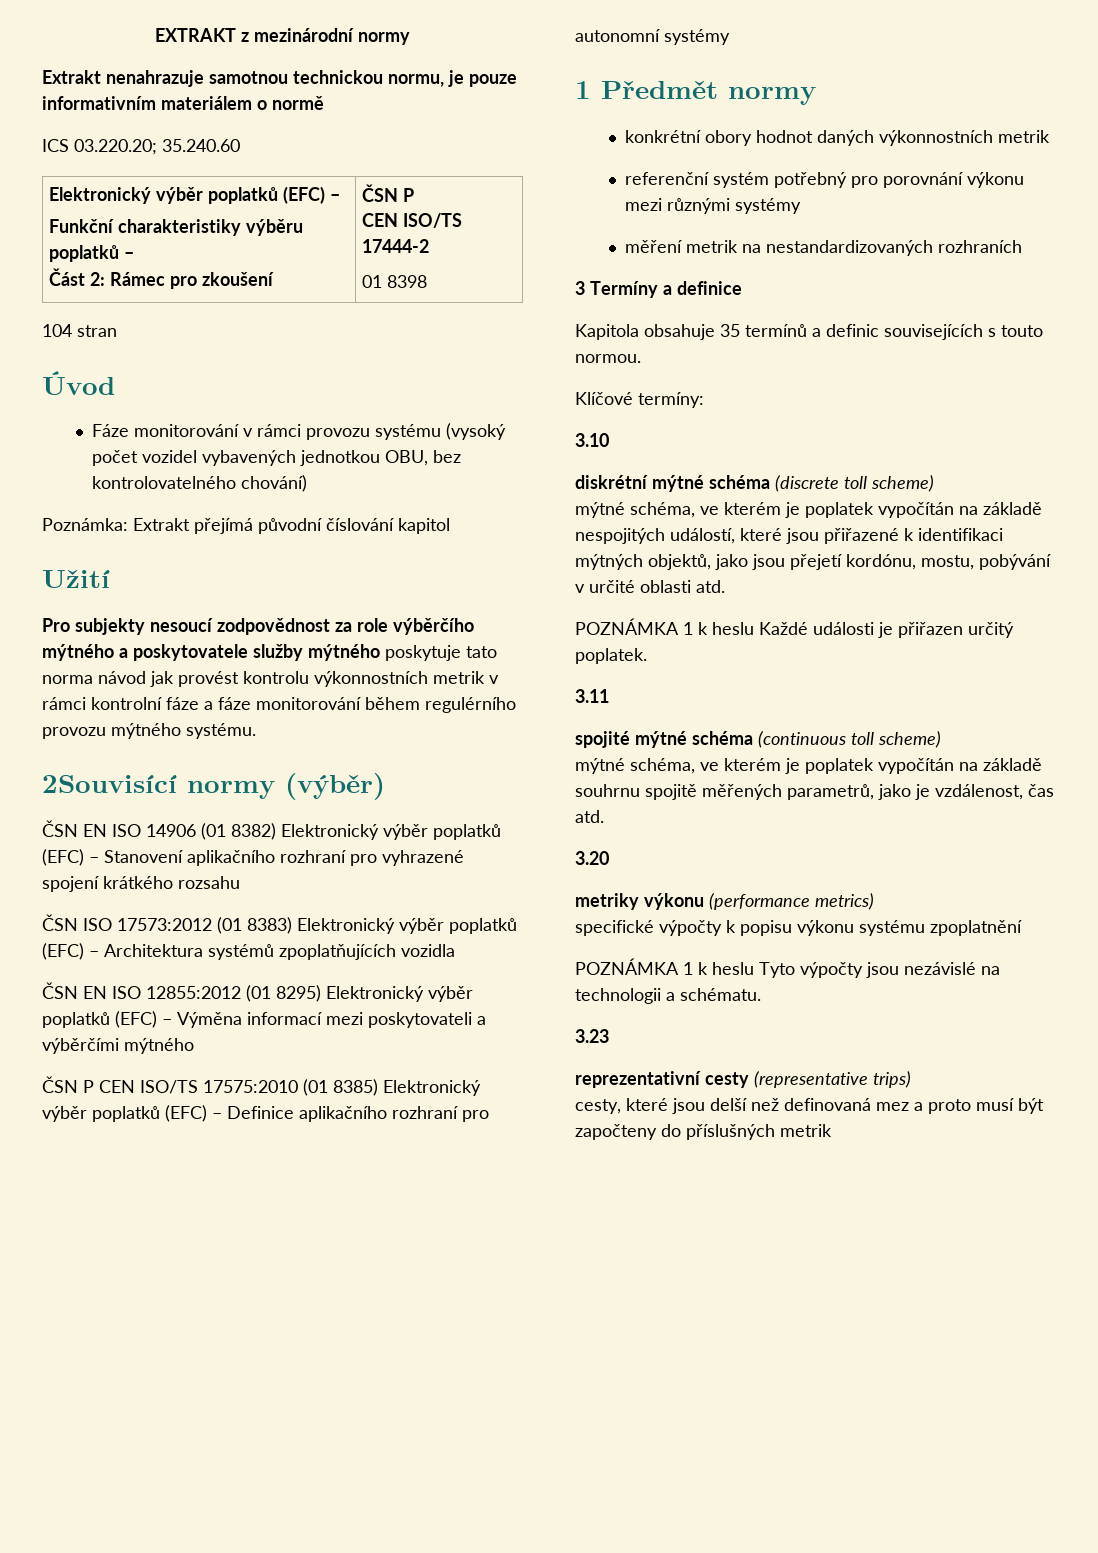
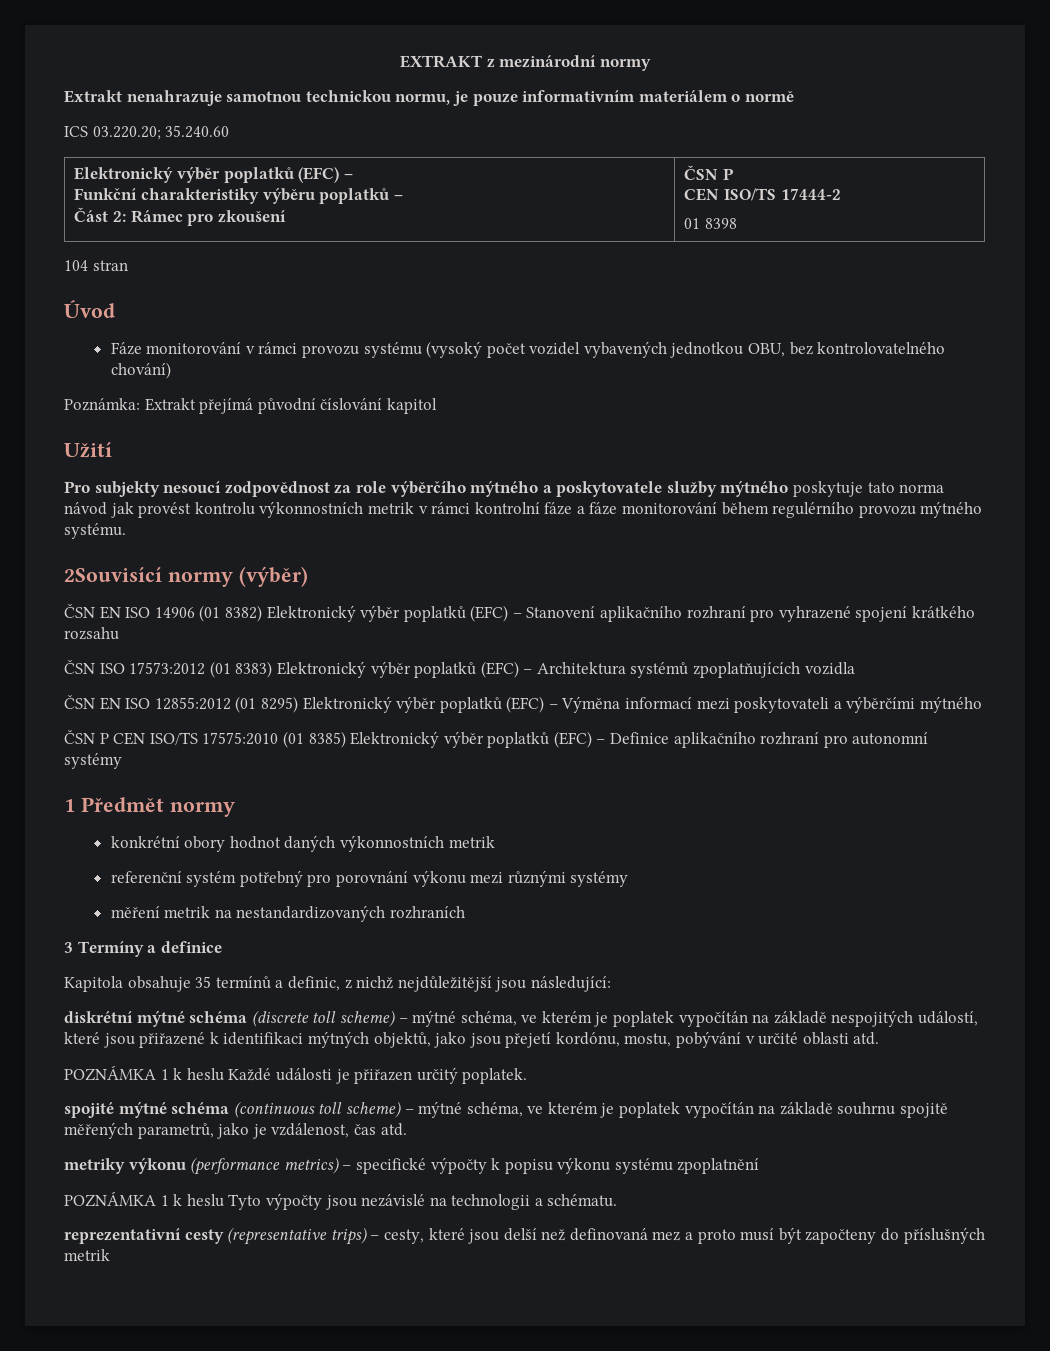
- Kapitola obsahuje 35 termínů a definic souvisejících s touto normou.
- Klíčové termíny:
- 3.10
+ Kapitola obsahuje 35 termínů a definic, z nichž nejdůležitější jsou následující:
- diskrétní mýtné schéma (discrete toll scheme)
- mýtné schéma, ve kterém je poplatek vypočítán na základě nespojitých událostí, které jsou přiřazené k identifikaci mýtných objektů, jako jsou přejetí kordónu, mostu, pobývání v určité oblasti atd.
+ diskrétní mýtné schéma (discrete toll scheme) – mýtné schéma, ve kterém je poplatek vypočítán na základě nespojitých událostí, které jsou přiřazené k identifikaci mýtných objektů, jako jsou přejetí kordónu, mostu, pobývání v určité oblasti atd.
- 3.11
- spojité mýtné schéma (continuous toll scheme)
- mýtné schéma, ve kterém je poplatek vypočítán na základě souhrnu spojitě měřených parametrů, jako je vzdálenost, čas atd.
+ spojité mýtné schéma (continuous toll scheme) – mýtné schéma, ve kterém je poplatek vypočítán na základě souhrnu spojitě měřených parametrů, jako je vzdálenost, čas atd.
- 3.20
- metriky výkonu (performance metrics)
- specifické výpočty k popisu výkonu systému zpoplatnění
+ metriky výkonu (performance metrics) – specifické výpočty k popisu výkonu systému zpoplatnění
- 3.23
- reprezentativní cesty (representative trips)
- cesty, které jsou delší než definovaná mez a proto musí být započteny do příslušných metrik
+ reprezentativní cesty (representative trips) – cesty, které jsou delší než definovaná mez a proto musí být započteny do příslušných metrik

